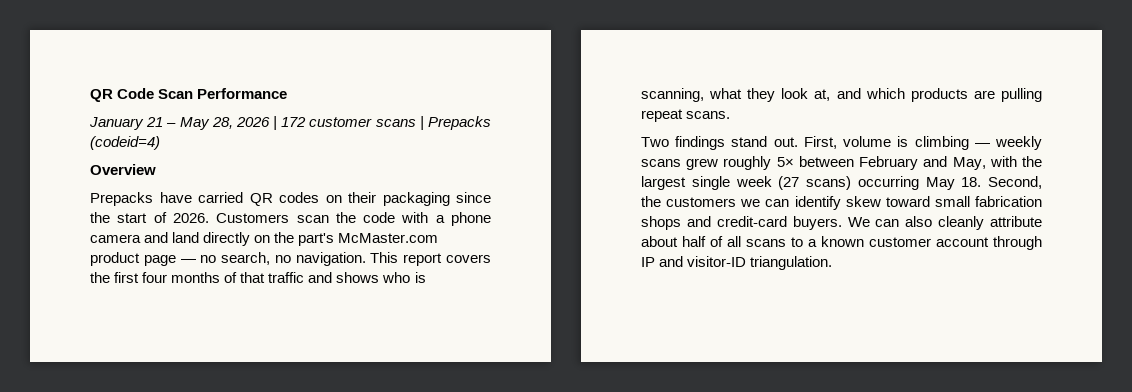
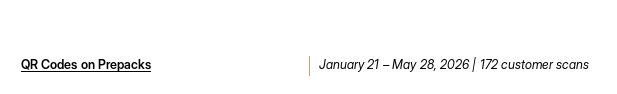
- QR Code Scan Performance
+ QR Codes on Prepacks
- January 21 – May 28, 2026 | 172 customer scans | Prepacks (codeid=4)
- Overview
- Prepacks have carried QR codes on their packaging since the start of 2026. Customers scan the code with a phone camera and land directly on the part's McMaster.com product page — no search, no navigation. This report covers the first four months of that traffic and shows who is scanning, what they look at, and which products are pulling repeat scans.
- Two findings stand out. First, volume is climbing — weekly scans grew roughly 5× between February and May, with the largest single week (27 scans) occurring May 18. Second, the customers we can identify skew toward small fabrication shops and credit-card buyers. We can also cleanly attribute about half of all scans to a known customer account through IP and visitor-ID triangulation.
+ January 21 – May 28, 2026 | 172 customer scans

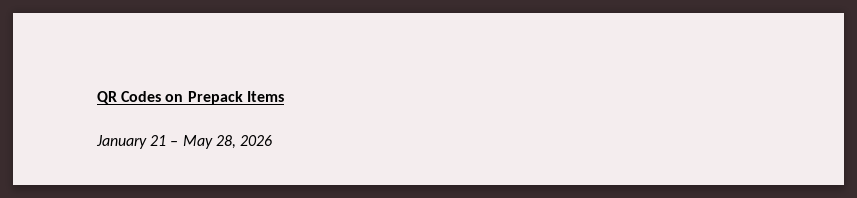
- QR Codes on Prepacks
+ QR Codes on Prepack Items
- January 21 – May 28, 2026 | 172 customer scans
+ January 21 – May 28, 2026

